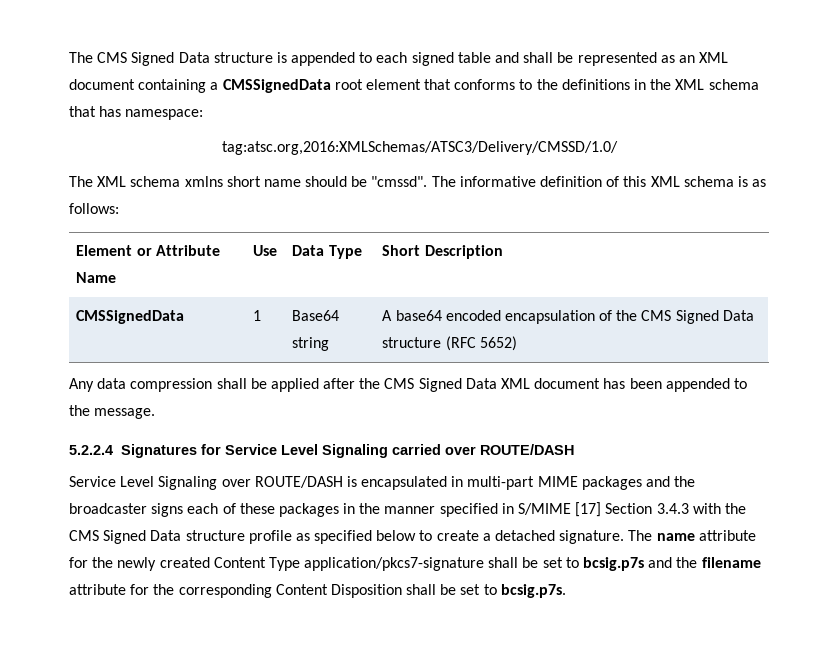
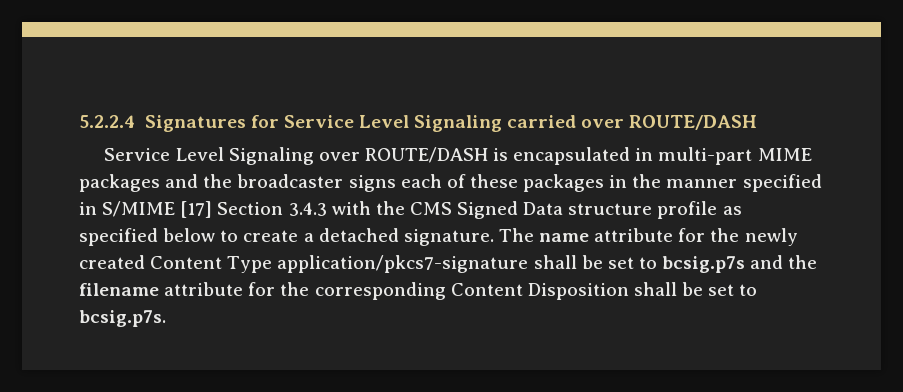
- The CMS Signed Data structure is appended to each signed table and shall be represented as an XML document containing a CMSSignedData root element that conforms to the definitions in the XML schema that has namespace:
- tag:atsc.org,2016:XMLSchemas/ATSC3/Delivery/CMSSD/1.0/
- The XML schema xmlns short name should be "cmssd". The informative definition of this XML schema is as follows:
- Element or Attribute Name | Use | Data Type | Short Description
- CMSSignedData | 1 | Base64 string | A base64 encoded encapsulation of the CMS Signed Data structure (RFC 5652)
- Any data compression shall be applied after the CMS Signed Data XML document has been appended to the message.

